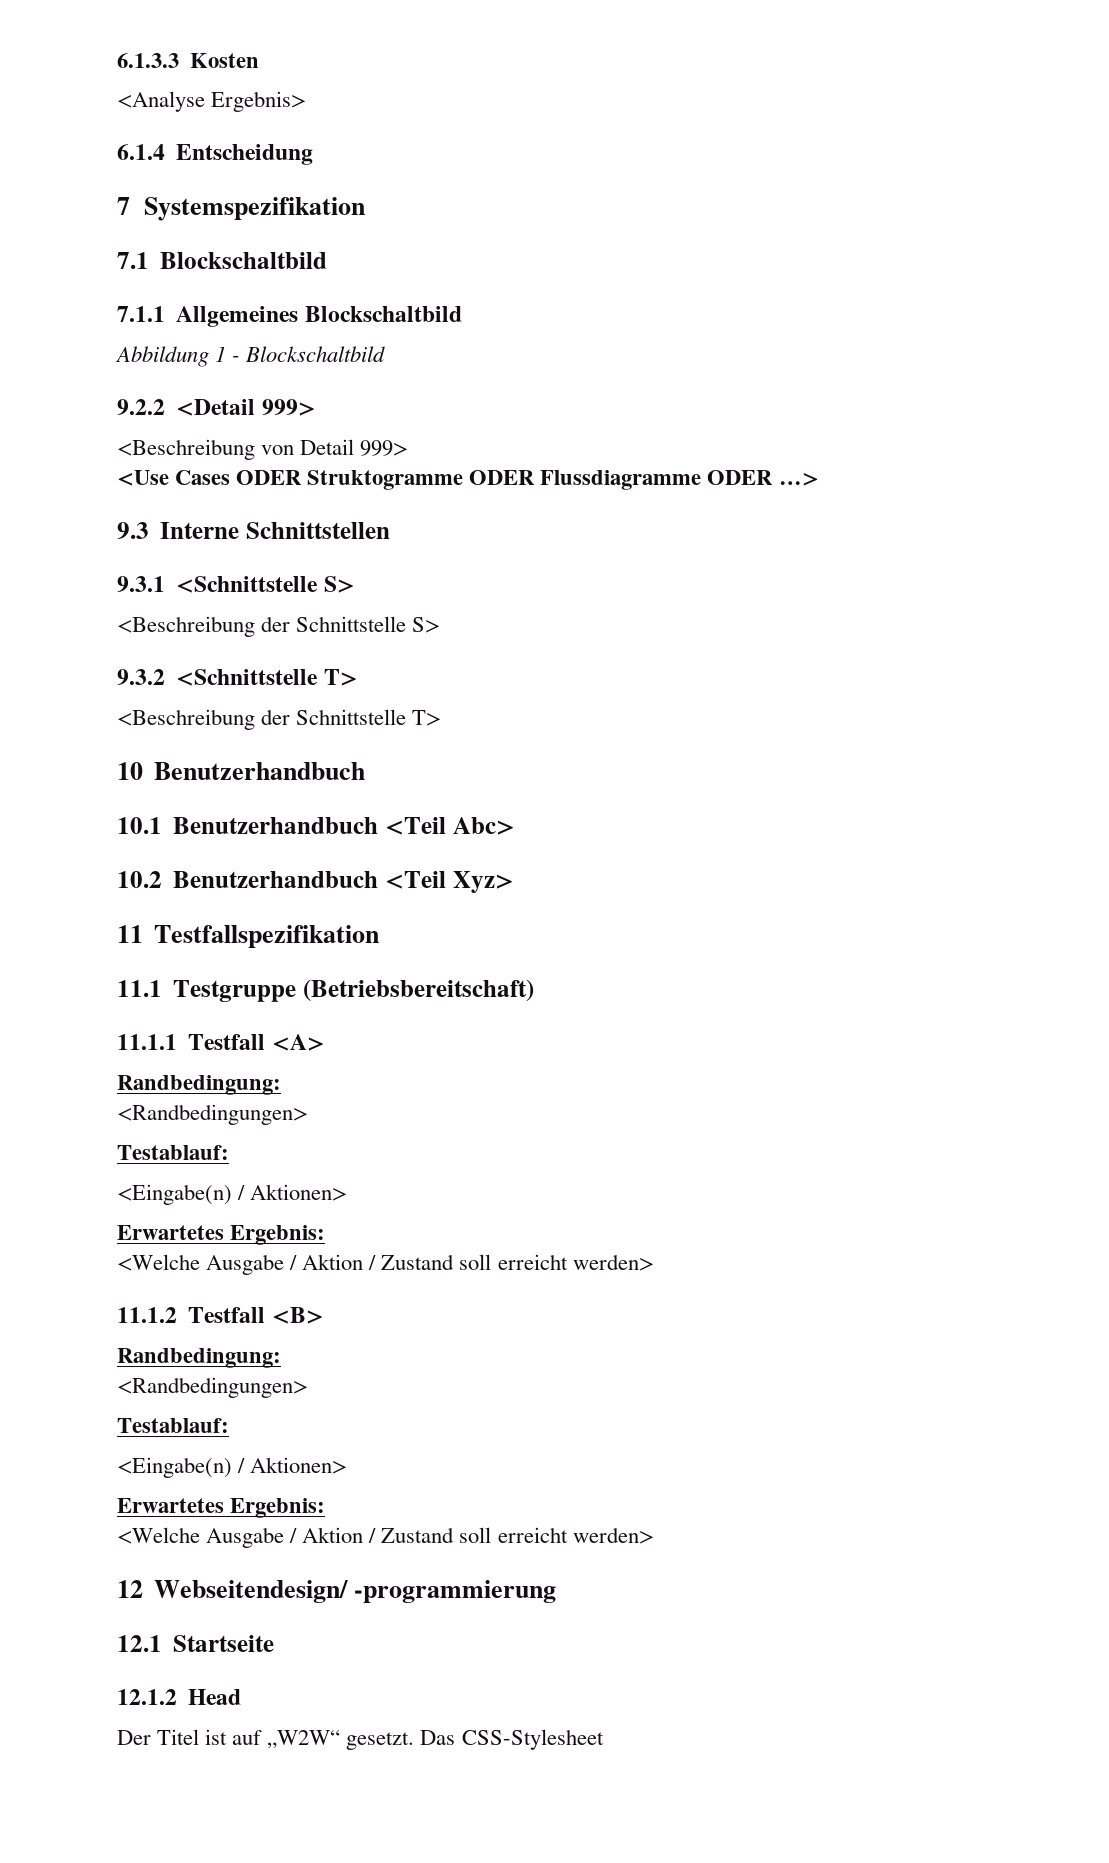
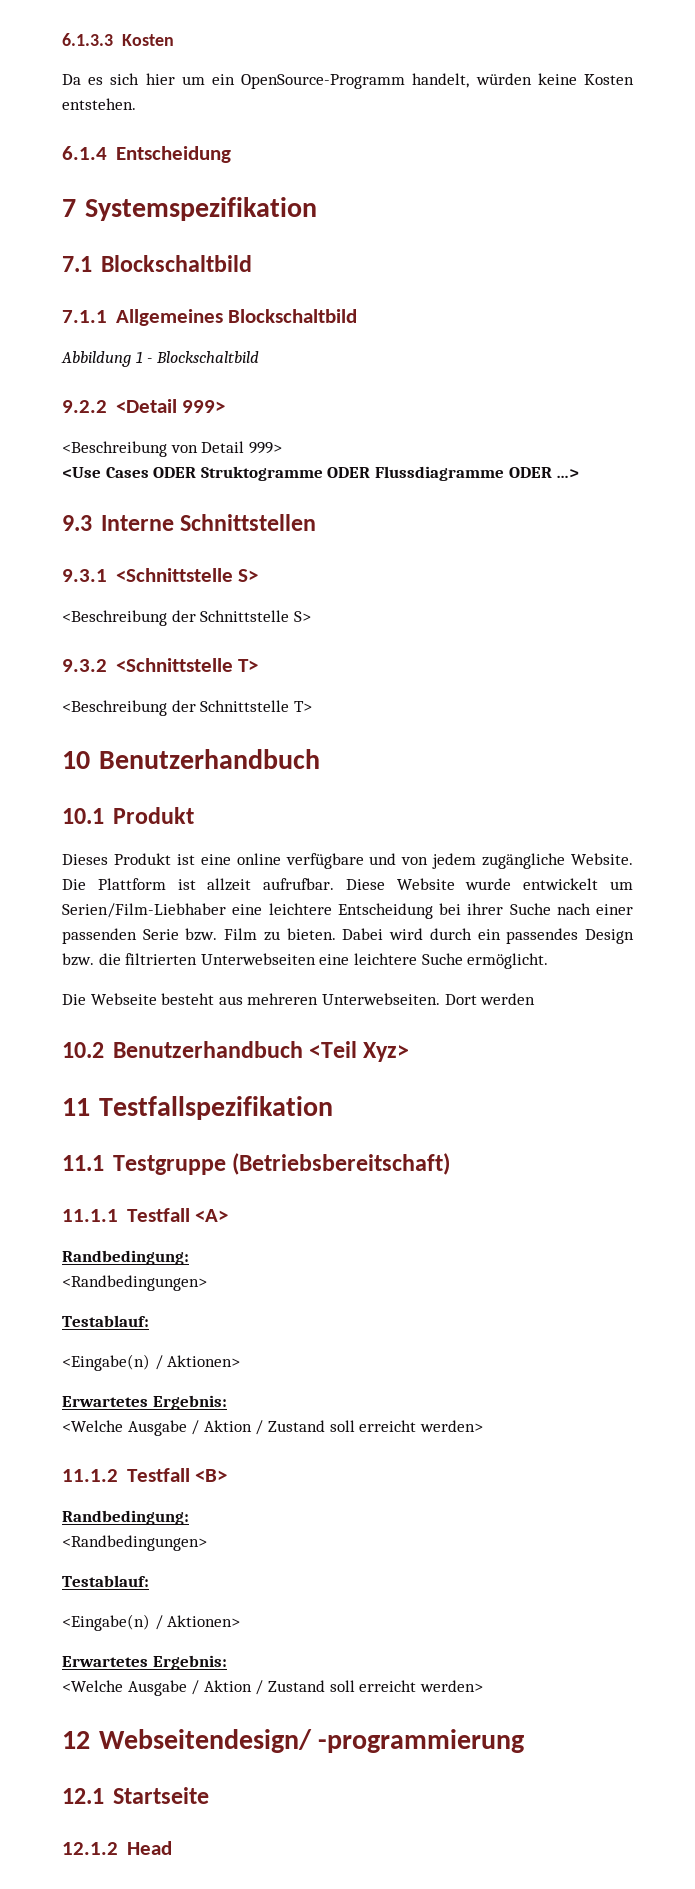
- <Analyse Ergebnis>
+ Da es sich hier um ein OpenSource-Programm handelt, würden keine Kosten entstehen.
- 10.1 Benutzerhandbuch <Teil Abc>
+ 10.1 Produkt
+ Dieses Produkt ist eine online verfügbare und von jedem zugängliche Website. Die Plattform ist allzeit aufrufbar. Diese Website wurde entwickelt um Serien/Film-Liebhaber eine leichtere Entscheidung bei ihrer Suche nach einer passenden Serie bzw. Film zu bieten. Dabei wird durch ein passendes Design bzw. die filtrierten Unterwebseiten eine leichtere Suche ermöglicht.
+ Die Webseite besteht aus mehreren Unterwebseiten. Dort werden
- Der Titel ist auf „W2W“ gesetzt. Das CSS-Stylesheet

